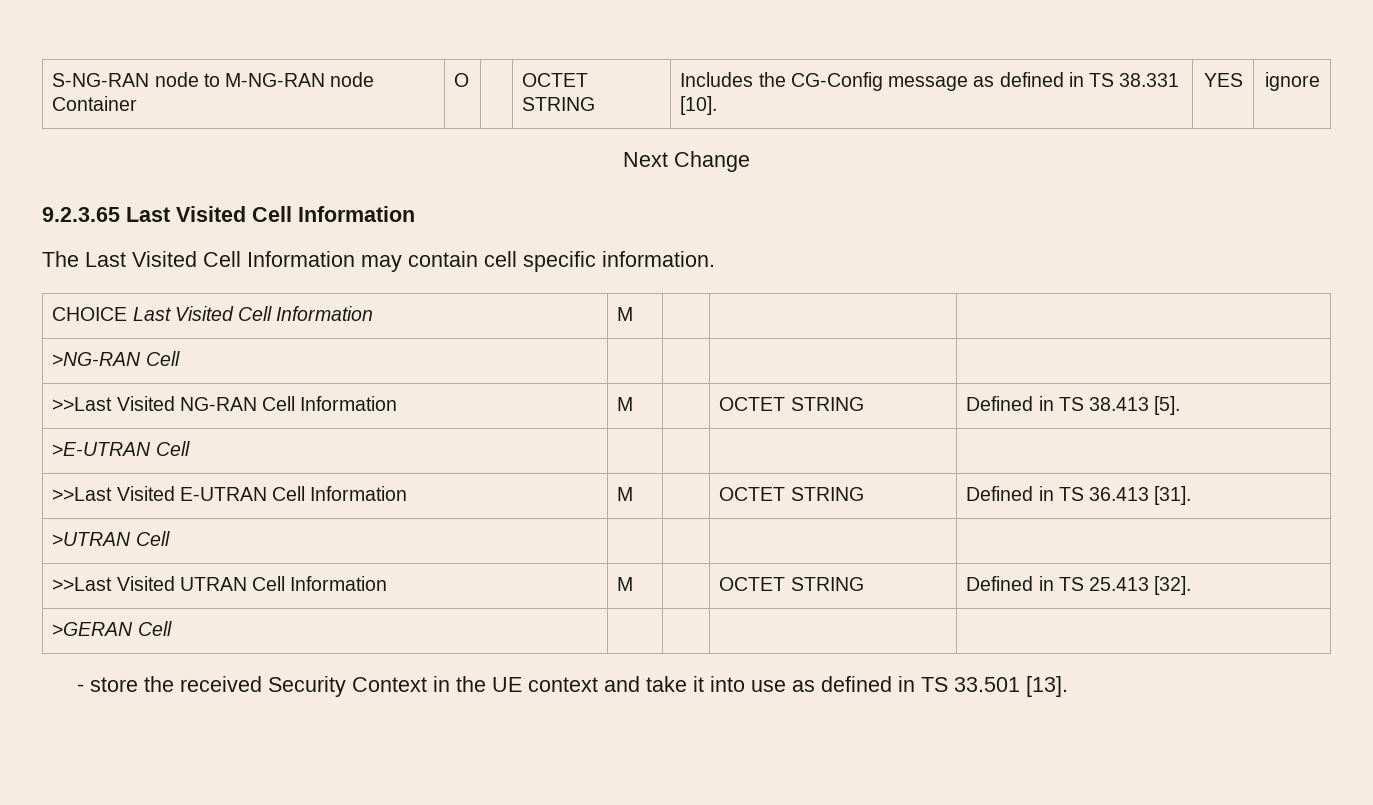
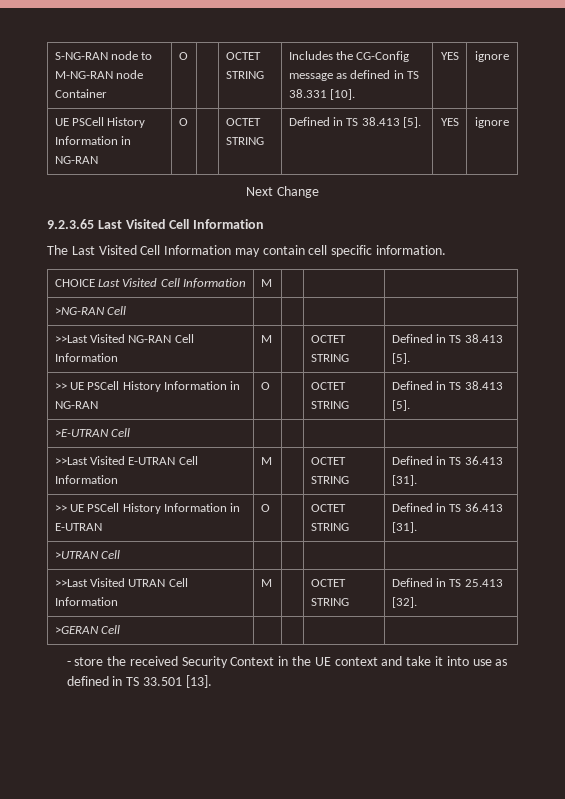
+ UE PSCell History Information in NG-RAN | O | | OCTET STRING | Defined in TS 38.413 [5]. | YES | ignore
+ >> UE PSCell History Information in NG-RAN | O | | OCTET STRING | Defined in TS 38.413 [5].
+ >> UE PSCell History Information in E-UTRAN | O | | OCTET STRING | Defined in TS 36.413 [31].

